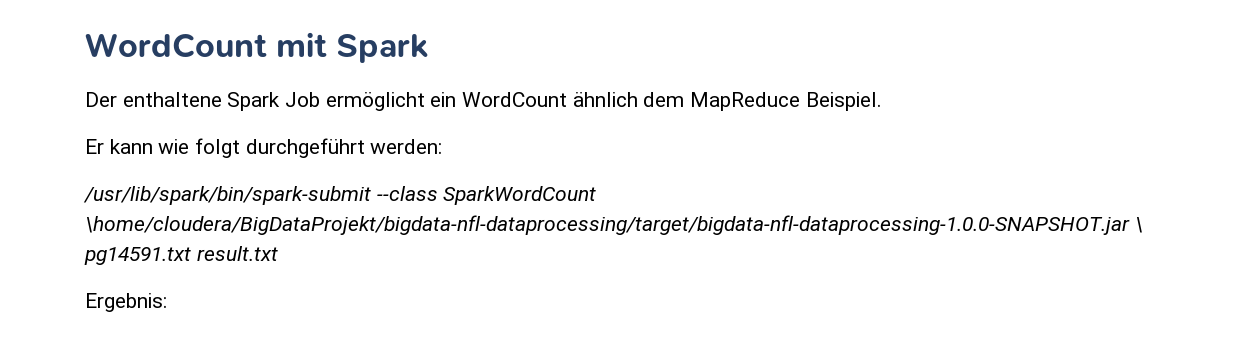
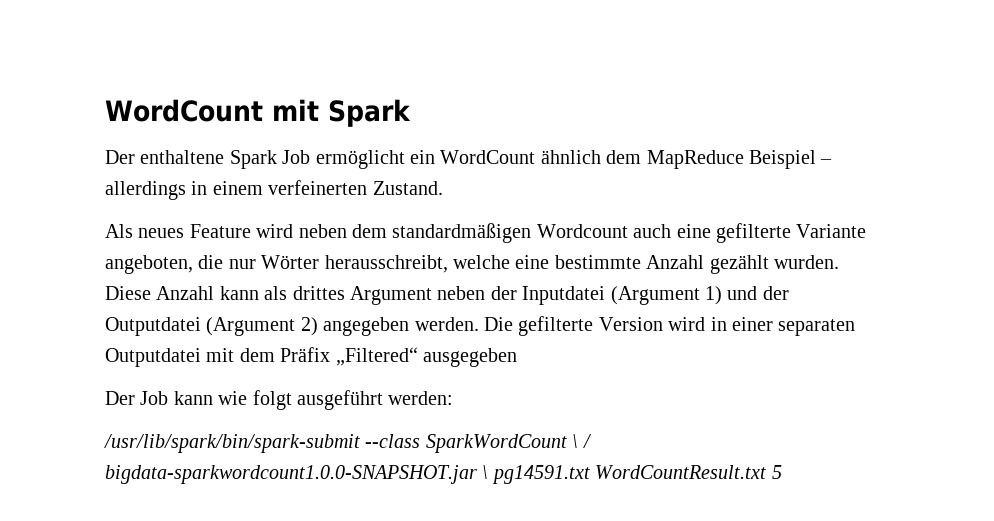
- Der enthaltene Spark Job ermöglicht ein WordCount ähnlich dem MapReduce Beispiel.
- Er kann wie folgt durchgeführt werden:
+ Der enthaltene Spark Job ermöglicht ein WordCount ähnlich dem MapReduce Beispiel – allerdings in einem verfeinerten Zustand.
+ Als neues Feature wird neben dem standardmäßigen Wordcount auch eine gefilterte Variante angeboten, die nur Wörter herausschreibt, welche eine bestimmte Anzahl gezählt wurden. Diese Anzahl kann als drittes Argument neben der Inputdatei (Argument 1) und der Outputdatei (Argument 2) angegeben werden. Die gefilterte Version wird in einer separaten Outputdatei mit dem Präfix „Filtered“ ausgegeben
+ Der Job kann wie folgt ausgeführt werden:
- /usr/lib/spark/bin/spark-submit --class SparkWordCount \home/cloudera/BigDataProjekt/bigdata-nfl-dataprocessing/target/bigdata-nfl-dataprocessing-1.0.0-SNAPSHOT.jar \ pg14591.txt result.txt
- Ergebnis:
+ /usr/lib/spark/bin/spark-submit --class SparkWordCount \ / bigdata-sparkwordcount1.0.0-SNAPSHOT.jar \ pg14591.txt WordCountResult.txt 5

